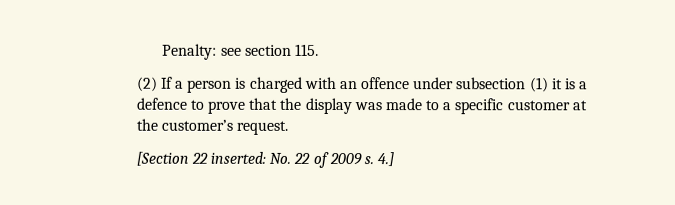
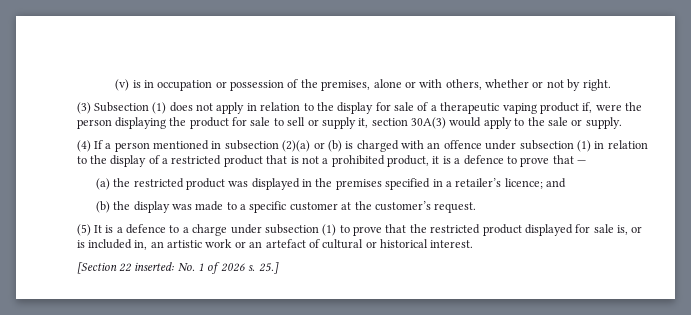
- Penalty: see section 115.
- (2) If a person is charged with an offence under subsection (1) it is a defence to prove that the display was made to a specific customer at the customer’s request.
+ (v) is in occupation or possession of the premises, alone or with others, whether or not by right.
+ (3) Subsection (1) does not apply in relation to the display for sale of a therapeutic vaping product if, were the person displaying the product for sale to sell or supply it, section 30A(3) would apply to the sale or supply.
+ (4) If a person mentioned in subsection (2)(a) or (b) is charged with an offence under subsection (1) in relation to the display of a restricted product that is not a prohibited product, it is a defence to prove that —
+ (a) the restricted product was displayed in the premises specified in a retailer’s licence; and
+ (b) the display was made to a specific customer at the customer’s request.
+ (5) It is a defence to a charge under subsection (1) to prove that the restricted product displayed for sale is, or is included in, an artistic work or an artefact of cultural or historical interest.
- [Section 22 inserted: No. 22 of 2009 s. 4.]
+ [Section 22 inserted: No. 1 of 2026 s. 25.]

